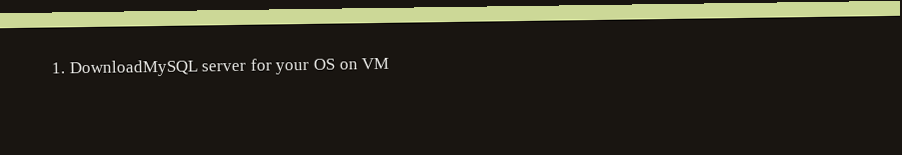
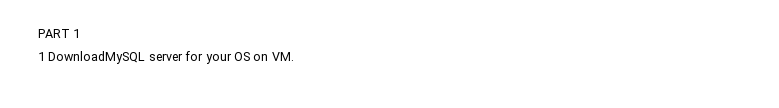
- 1. DownloadMySQL server for your OS on VM
+ PART 1
+ 1 DownloadMySQL server for your OS on VM.

